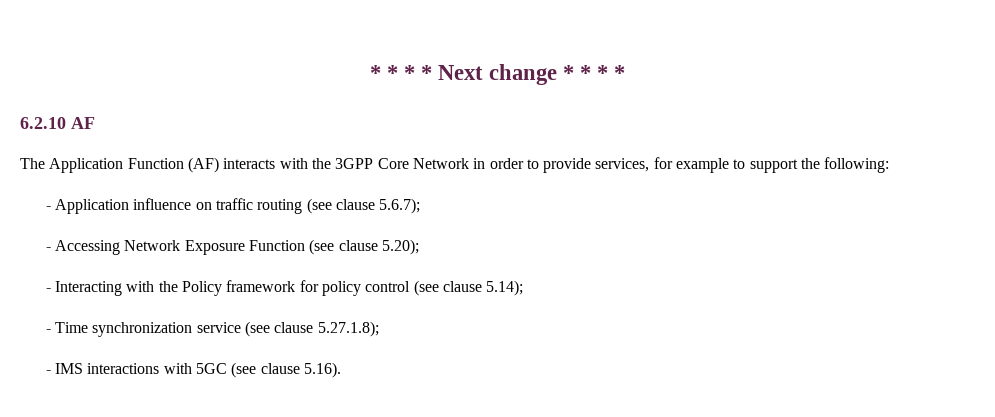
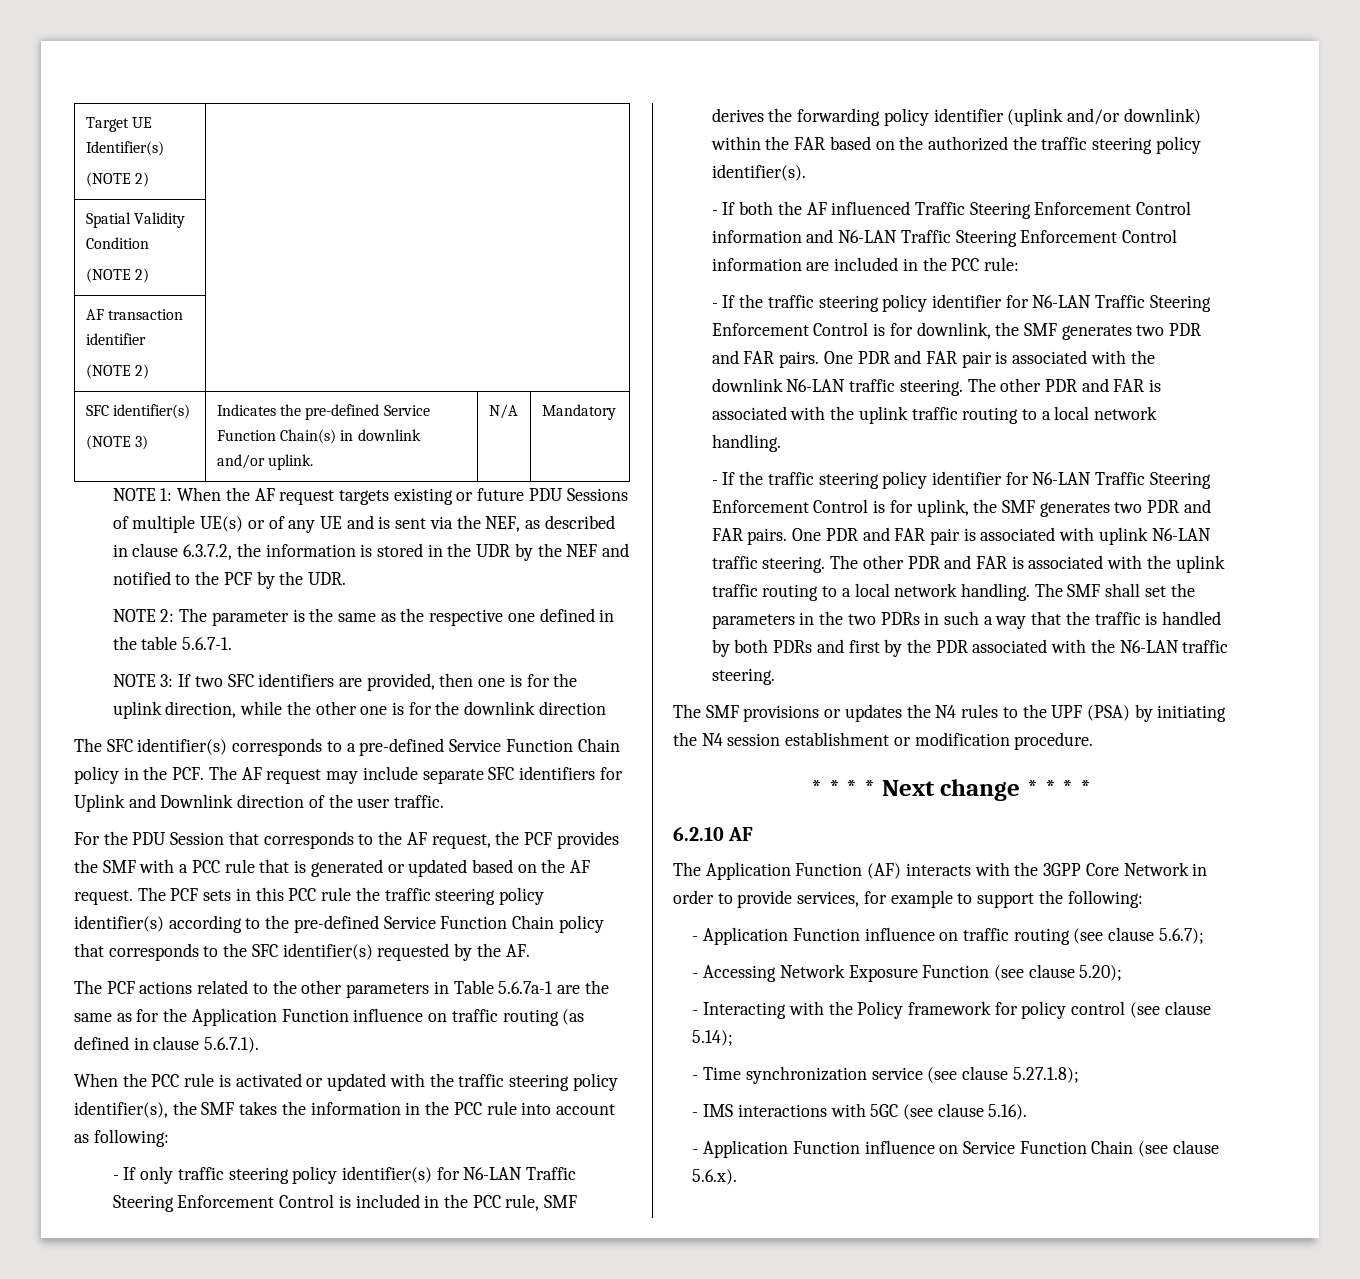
+ Target UE Identifier(s)
+ (NOTE 2) |
+ Spatial Validity Condition
+ (NOTE 2) |
+ AF transaction identifier
+ (NOTE 2) |
+ SFC identifier(s)
+ (NOTE 3) | Indicates the pre-defined Service Function Chain(s) in downlink and/or uplink. | N/A | Mandatory
+ NOTE 1: When the AF request targets existing or future PDU Sessions of multiple UE(s) or of any UE and is sent via the NEF, as described in clause 6.3.7.2, the information is stored in the UDR by the NEF and notified to the PCF by the UDR.
+ NOTE 2: The parameter is the same as the respective one defined in the table 5.6.7-1.
+ NOTE 3: If two SFC identifiers are provided, then one is for the uplink direction, while the other one is for the downlink direction
+ The SFC identifier(s) corresponds to a pre-defined Service Function Chain policy in the PCF. The AF request may include separate SFC identifiers for Uplink and Downlink direction of the user traffic.
+ For the PDU Session that corresponds to the AF request, the PCF provides the SMF with a PCC rule that is generated or updated based on the AF request. The PCF sets in this PCC rule the traffic steering policy identifier(s) according to the pre-defined Service Function Chain policy that corresponds to the SFC identifier(s) requested by the AF.
+ The PCF actions related to the other parameters in Table 5.6.7a-1 are the same as for the Application Function influence on traffic routing (as defined in clause 5.6.7.1).
+ When the PCC rule is activated or updated with the traffic steering policy identifier(s), the SMF takes the information in the PCC rule into account as following:
+ - If only traffic steering policy identifier(s) for N6-LAN Traffic Steering Enforcement Control is included in the PCC rule, SMF derives the forwarding policy identifier (uplink and/or downlink) within the FAR based on the authorized the traffic steering policy identifier(s).
+ - If both the AF influenced Traffic Steering Enforcement Control information and N6-LAN Traffic Steering Enforcement Control information are included in the PCC rule:
+ - If the traffic steering policy identifier for N6-LAN Traffic Steering Enforcement Control is for downlink, the SMF generates two PDR and FAR pairs. One PDR and FAR pair is associated with the downlink N6-LAN traffic steering. The other PDR and FAR is associated with the uplink traffic routing to a local network handling.
+ - If the traffic steering policy identifier for N6-LAN Traffic Steering Enforcement Control is for uplink, the SMF generates two PDR and FAR pairs. One PDR and FAR pair is associated with uplink N6-LAN traffic steering. The other PDR and FAR is associated with the uplink traffic routing to a local network handling. The SMF shall set the parameters in the two PDRs in such a way that the traffic is handled by both PDRs and first by the PDR associated with the N6-LAN traffic steering.
+ The SMF provisions or updates the N4 rules to the UPF (PSA) by initiating the N4 session establishment or modification procedure.
- - Application influence on traffic routing (see clause 5.6.7);
+ - Application Function influence on traffic routing (see clause 5.6.7);
+ - Application Function influence on Service Function Chain (see clause 5.6.x).

